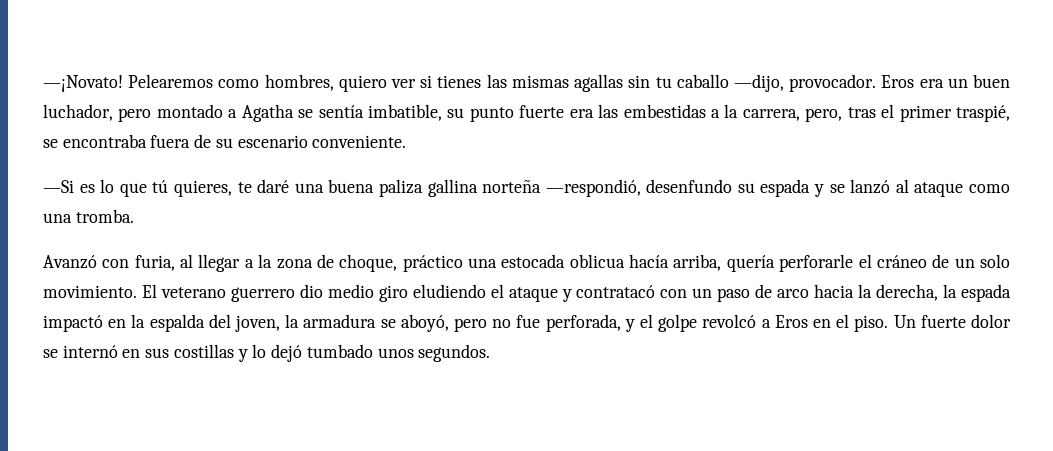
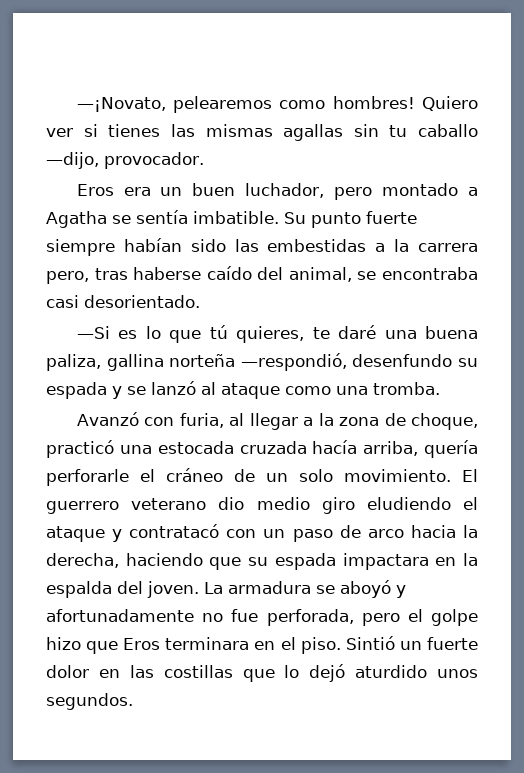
- —¡Novato! Pelearemos como hombres, quiero ver si tienes las mismas agallas sin tu caballo —dijo, provocador. Eros era un buen luchador, pero montado a Agatha se sentía imbatible, su punto fuerte era las embestidas a la carrera, pero, tras el primer traspié, se encontraba fuera de su escenario conveniente.
+ —¡Novato, pelearemos como hombres! Quiero ver si tienes las mismas agallas sin tu caballo —dijo, provocador.
+ Eros era un buen luchador, pero montado a Agatha se sentía imbatible. Su punto fuerte siempre habían sido las embestidas a la carrera pero, tras haberse caído del animal, se encontraba casi desorientado.
- —Si es lo que tú quieres, te daré una buena paliza gallina norteña —respondió, desenfundo su espada y se lanzó al ataque como una tromba.
+ —Si es lo que tú quieres, te daré una buena paliza, gallina norteña —respondió, desenfundo su espada y se lanzó al ataque como una tromba.
- Avanzó con furia, al llegar a la zona de choque, práctico una estocada oblicua hacía arriba, quería perforarle el cráneo de un solo movimiento.
+ Avanzó con furia, al llegar a la zona de choque, practicó una estocada cruzada hacía arriba, quería perforarle el cráneo de un solo movimiento.
- El veterano guerrero dio medio giro eludiendo el ataque y contratacó con un paso de arco hacia la derecha, la espada impactó en la espalda del joven, la armadura se aboyó, pero no fue perforada, y el golpe revolcó a Eros en el piso. Un fuerte dolor se internó en sus costillas y lo dejó tumbado unos segundos.
+ El guerrero veterano dio medio giro eludiendo el ataque y contratacó con un paso de arco hacia la derecha, haciendo que su espada impactara en la espalda del joven. La armadura se aboyó y afortunadamente no fue perforada, pero el golpe hizo que Eros terminara en el piso. Sintió un fuerte dolor en las costillas que lo dejó aturdido unos segundos.

